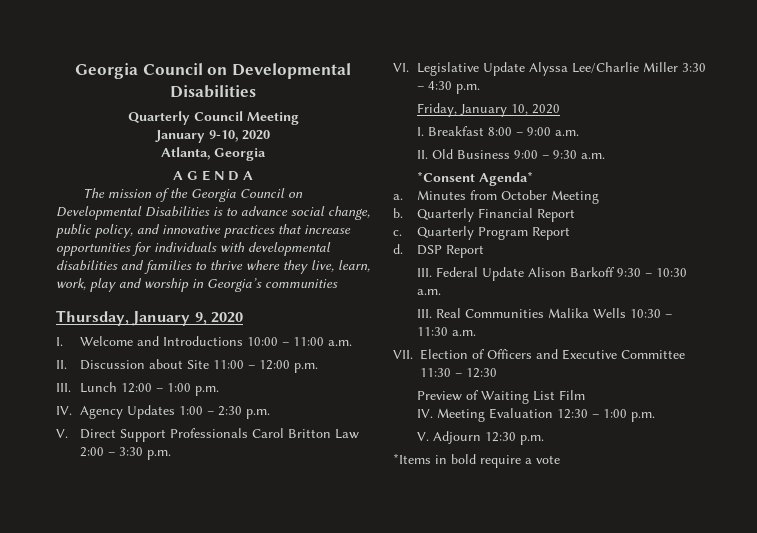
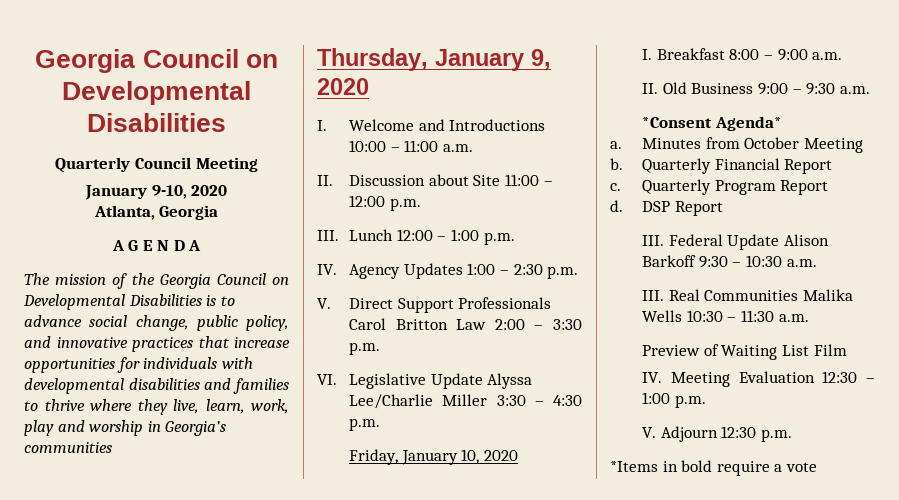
- VII. Election of Officers and Executive Committee 11:30 – 12:30

